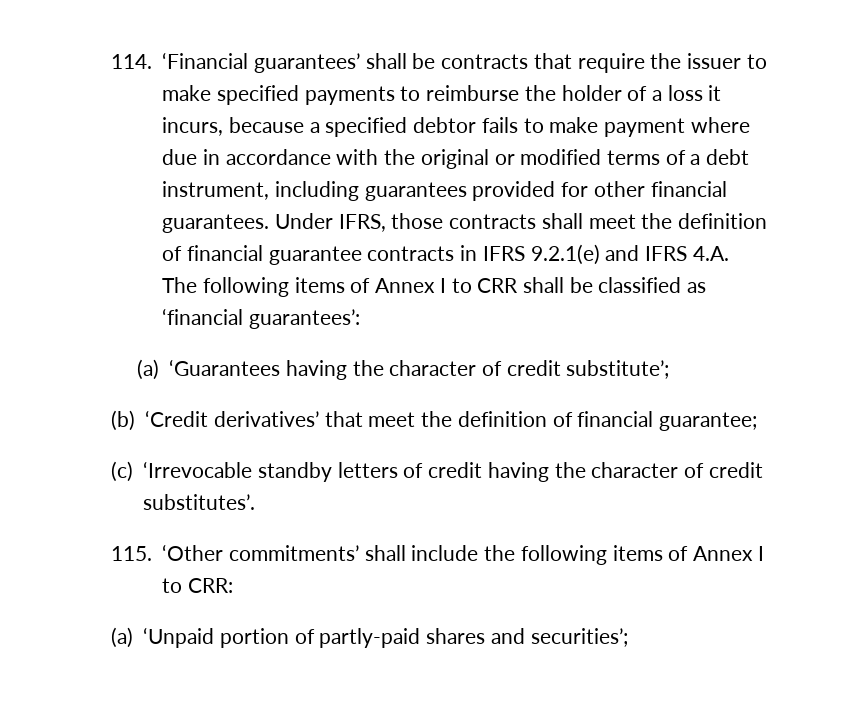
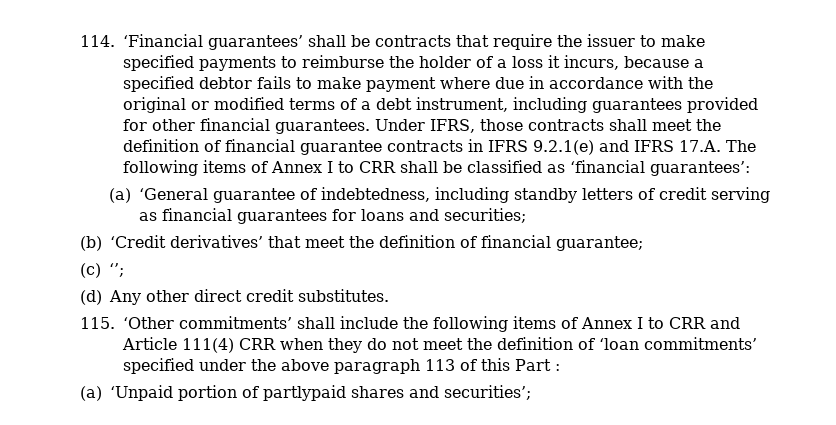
- Under IFRS, those contracts shall meet the definition of financial guarantee contracts in IFRS 9.2.1(e) and IFRS 4.A. The following items of Annex I to CRR shall be classified as ‘financial guarantees’:
+ Under IFRS, those contracts shall meet the definition of financial guarantee contracts in IFRS 9.2.1(e) and IFRS 17.A. The following items of Annex I to CRR shall be classified as ‘financial guarantees’:
- (a) ‘Guarantees having the character of credit substitute’;
+ (a) ‘General guarantee of indebtedness, including standby letters of credit serving as financial guarantees for loans and securities;
- (c) ‘Irrevocable standby letters of credit having the character of credit substitutes’.
+ (c) ‘’;
+ (d) Any other direct credit substitutes.
- 115. ‘Other commitments’ shall include the following items of Annex I to CRR:
+ 115. ‘Other commitments’ shall include the following items of Annex I to CRR and Article 111(4) CRR when they do not meet the definition of ‘loan commitments’ specified under the above paragraph 113 of this Part :
- (a) ‘Unpaid portion of partly-paid shares and securities’;
+ (a) ‘Unpaid portion of partlypaid shares and securities’;

